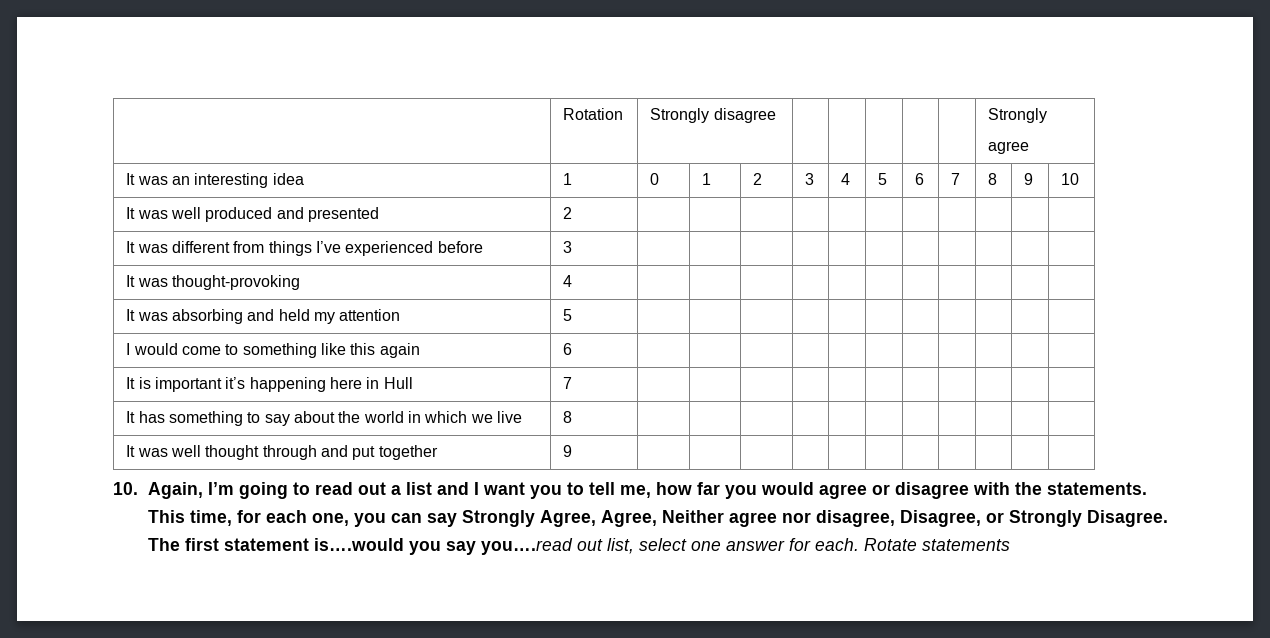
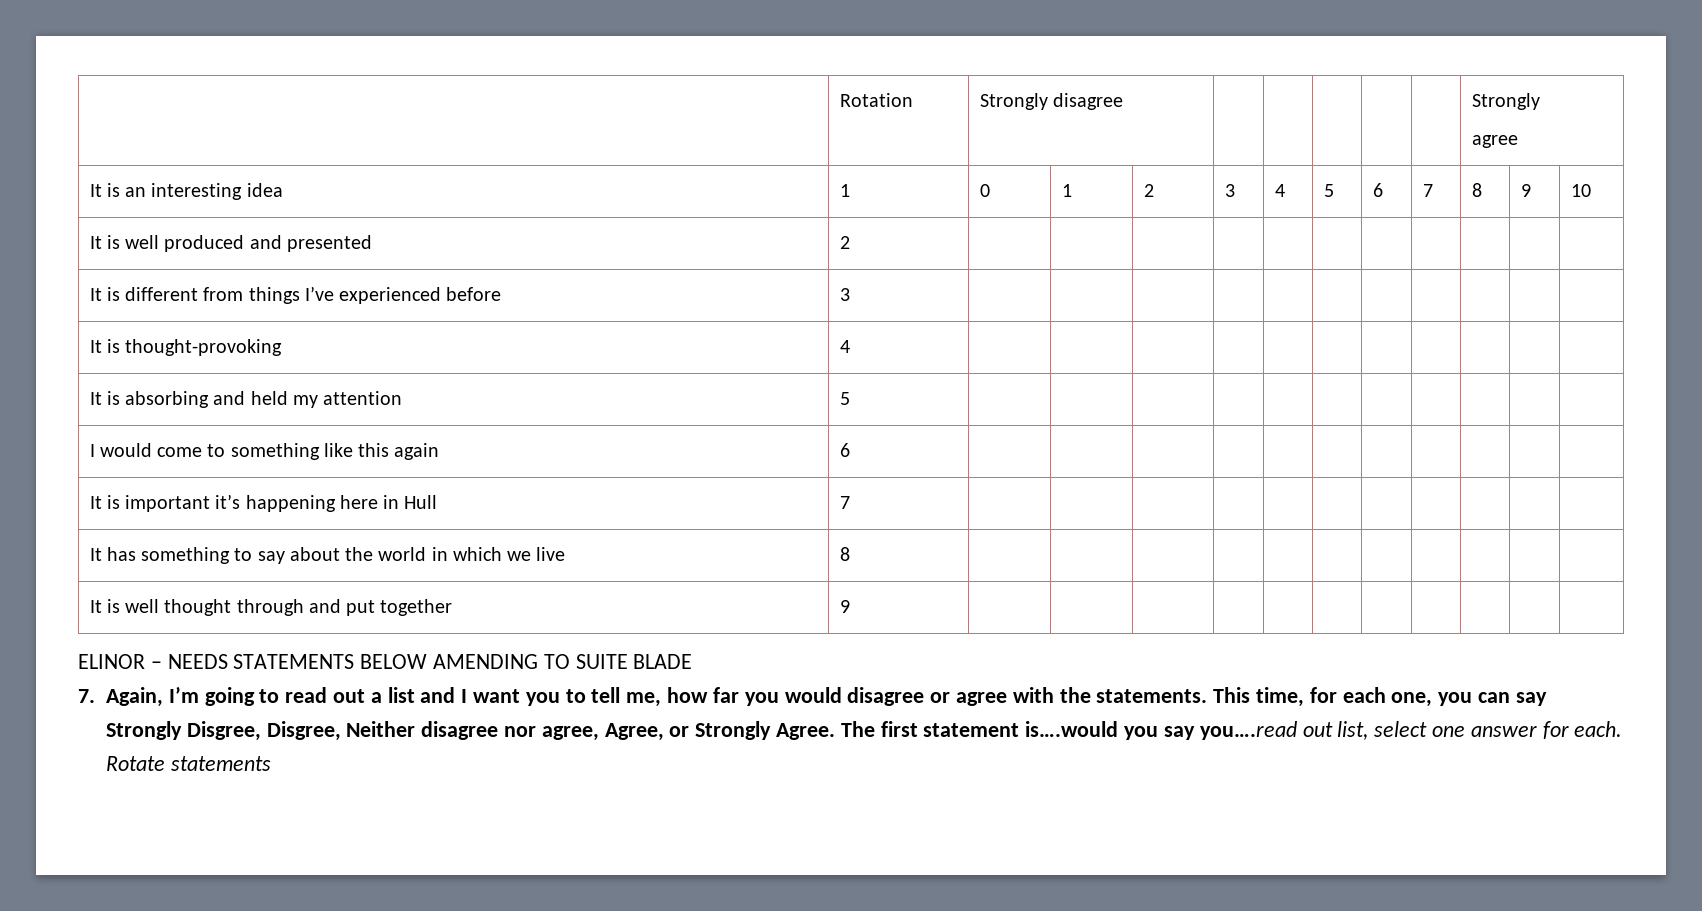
- It was an interesting idea | 1 | 0 | 1 | 2 | 3 | 4 | 5 | 6 | 7 | 8 | 9 | 10
+ It is an interesting idea | 1 | 0 | 1 | 2 | 3 | 4 | 5 | 6 | 7 | 8 | 9 | 10
- It was well produced and presented | 2 | | | | | | | | | | |
+ It is well produced and presented | 2 | | | | | | | | | | |
- It was different from things I’ve experienced before | 3 | | | | | | | | | | |
+ It is different from things I’ve experienced before | 3 | | | | | | | | | | |
- It was thought-provoking | 4 | | | | | | | | | | |
+ It is thought-provoking | 4 | | | | | | | | | | |
- It was absorbing and held my attention | 5 | | | | | | | | | | |
+ It is absorbing and held my attention | 5 | | | | | | | | | | |
- It was well thought through and put together | 9 | | | | | | | | | | |
+ It is well thought through and put together | 9 | | | | | | | | | | |
- 10. Again, I’m going to read out a list and I want you to tell me, how far you would agree or disagree with the statements.
+ ELINOR – NEEDS STATEMENTS BELOW AMENDING TO SUITE BLADE
+ 7. Again, I’m going to read out a list and I want you to tell me, how far you would disagree or agree with the statements.
- This time, for each one, you can say Strongly Agree, Agree, Neither agree nor disagree, Disagree, or Strongly Disagree.
+ This time, for each one, you can say Strongly Disgree, Disgree, Neither disagree nor agree, Agree, or Strongly Agree.

